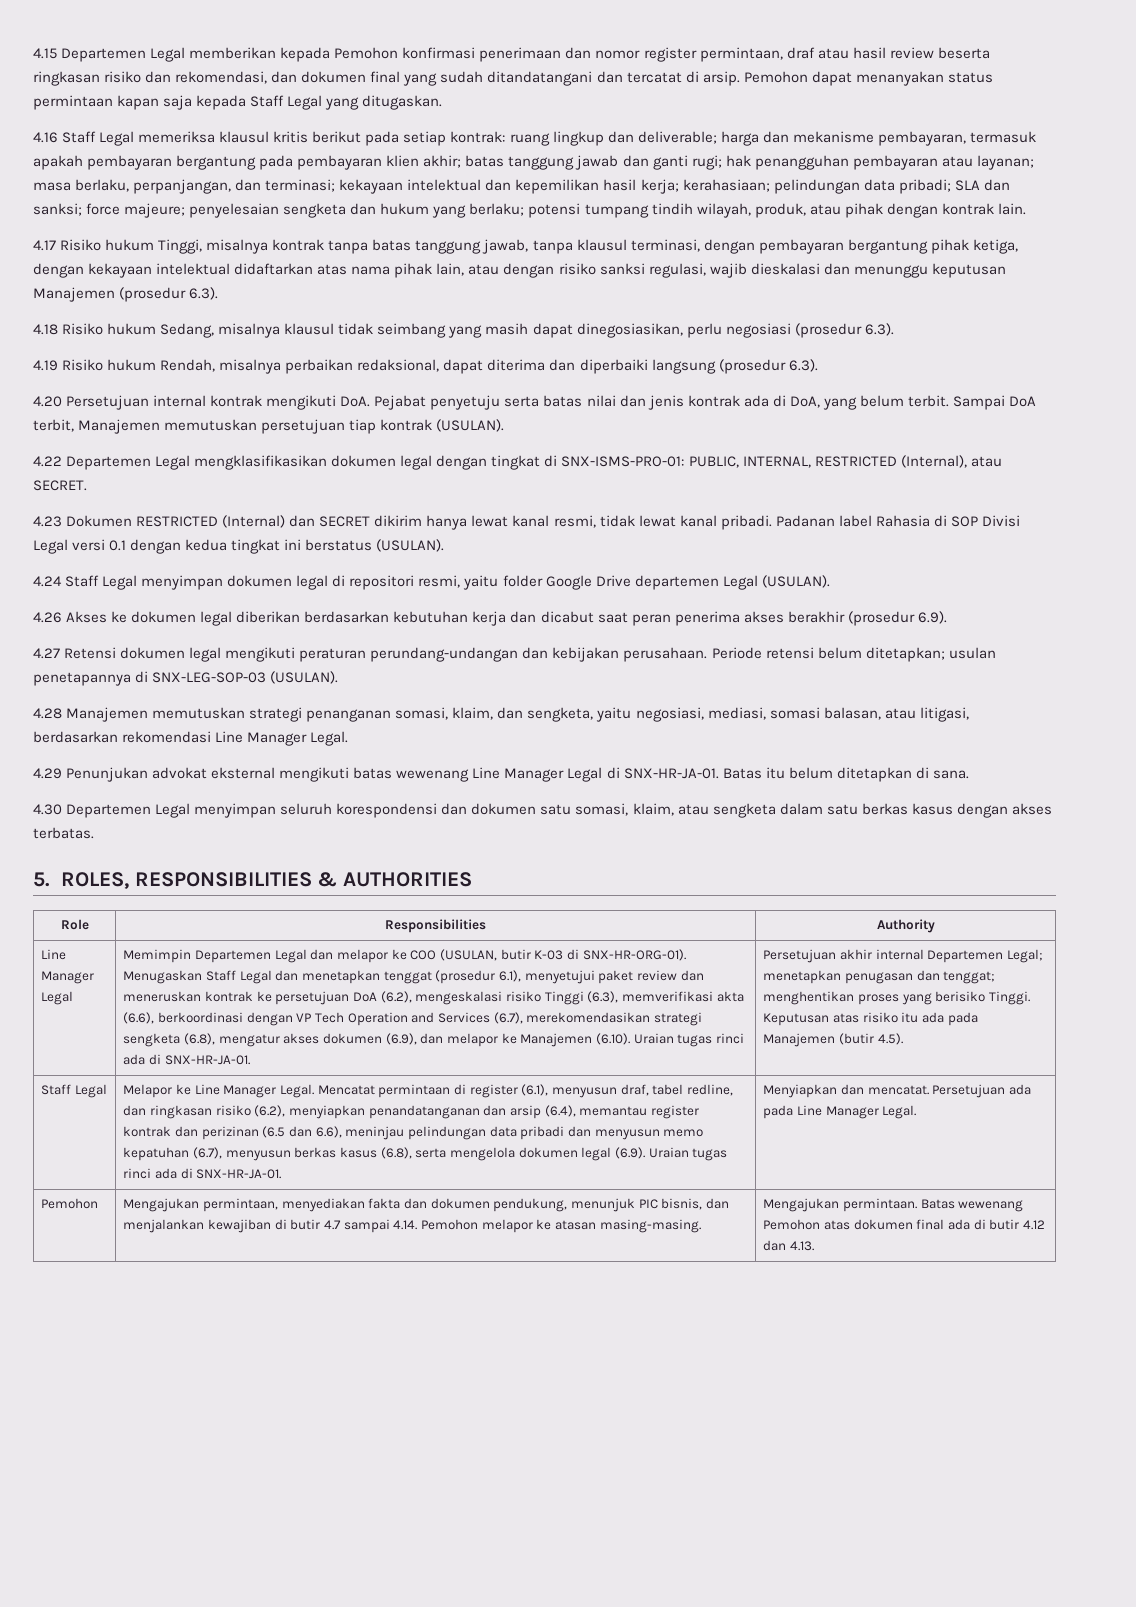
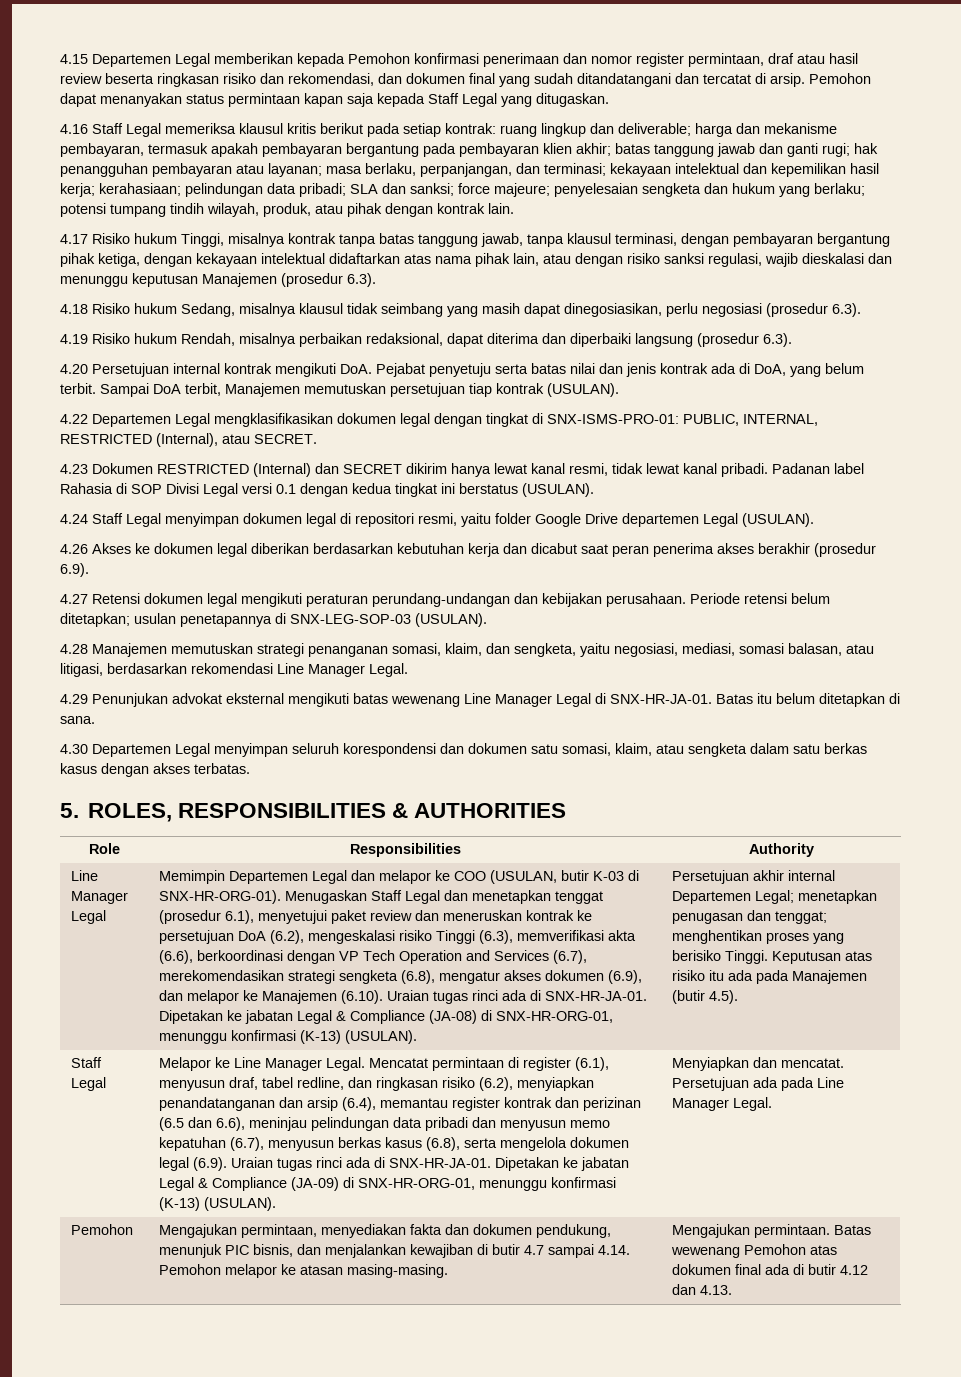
+ Dipetakan ke jabatan Legal & Compliance (JA-08) di SNX-HR-ORG-01, menunggu konfirmasi (K-13) (USULAN).
+ Dipetakan ke jabatan Legal & Compliance (JA-09) di SNX-HR-ORG-01, menunggu konfirmasi (K-13) (USULAN).

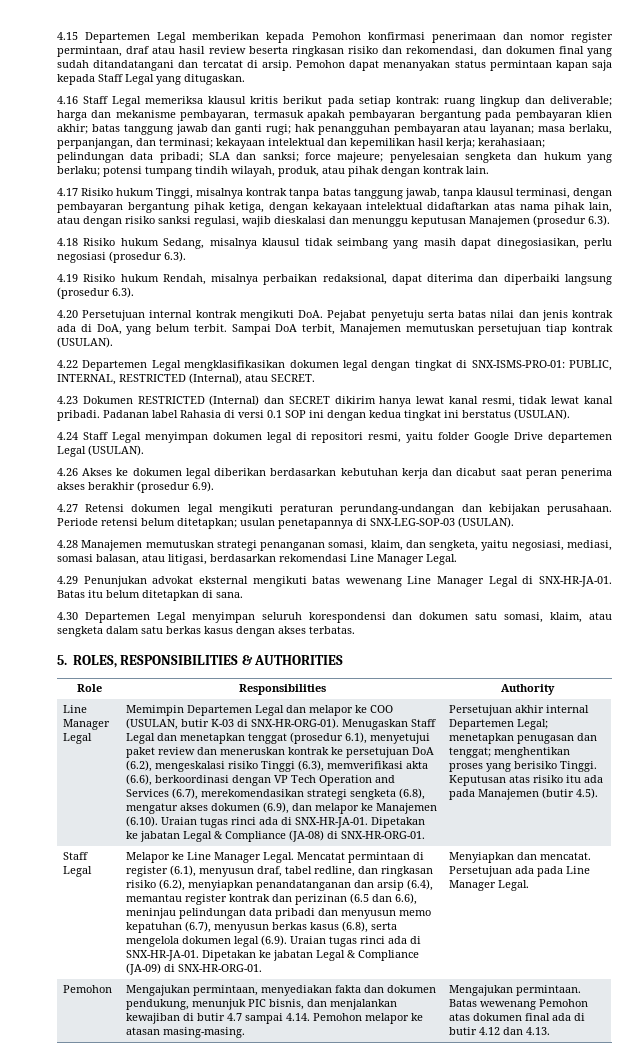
- Padanan label Rahasia di SOP Divisi Legal versi 0.1 dengan kedua tingkat ini berstatus (USULAN).
+ Padanan label Rahasia di versi 0.1 SOP ini dengan kedua tingkat ini berstatus (USULAN).
- Dipetakan ke jabatan Legal & Compliance (JA-08) di SNX-HR-ORG-01, menunggu konfirmasi (K-13) (USULAN).
+ Dipetakan ke jabatan Legal & Compliance (JA-08) di SNX-HR-ORG-01.
- Dipetakan ke jabatan Legal & Compliance (JA-09) di SNX-HR-ORG-01, menunggu konfirmasi (K-13) (USULAN).
+ Dipetakan ke jabatan Legal & Compliance (JA-09) di SNX-HR-ORG-01.

